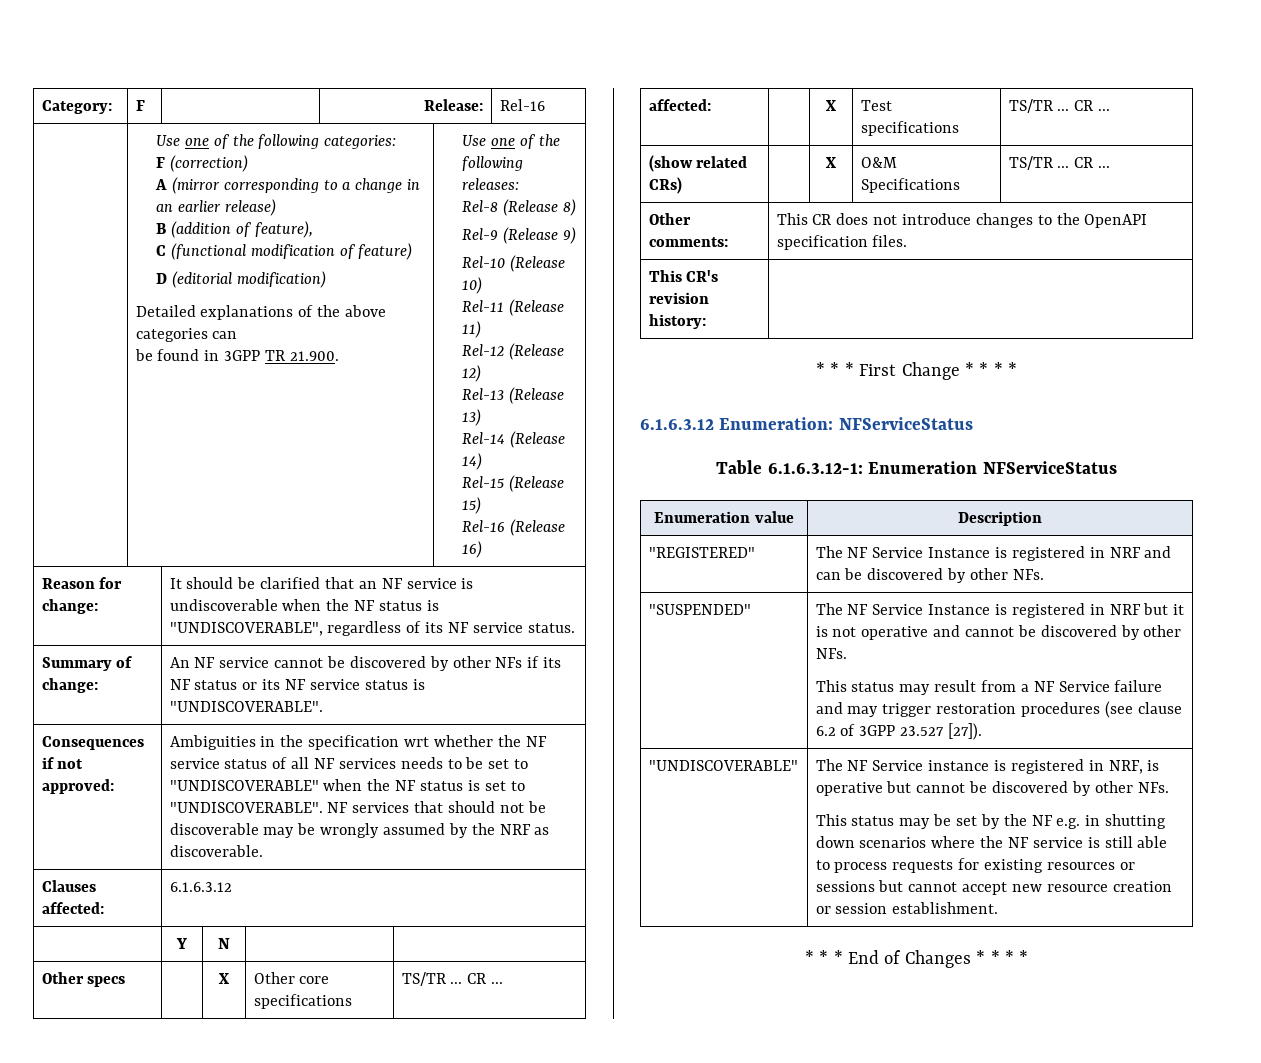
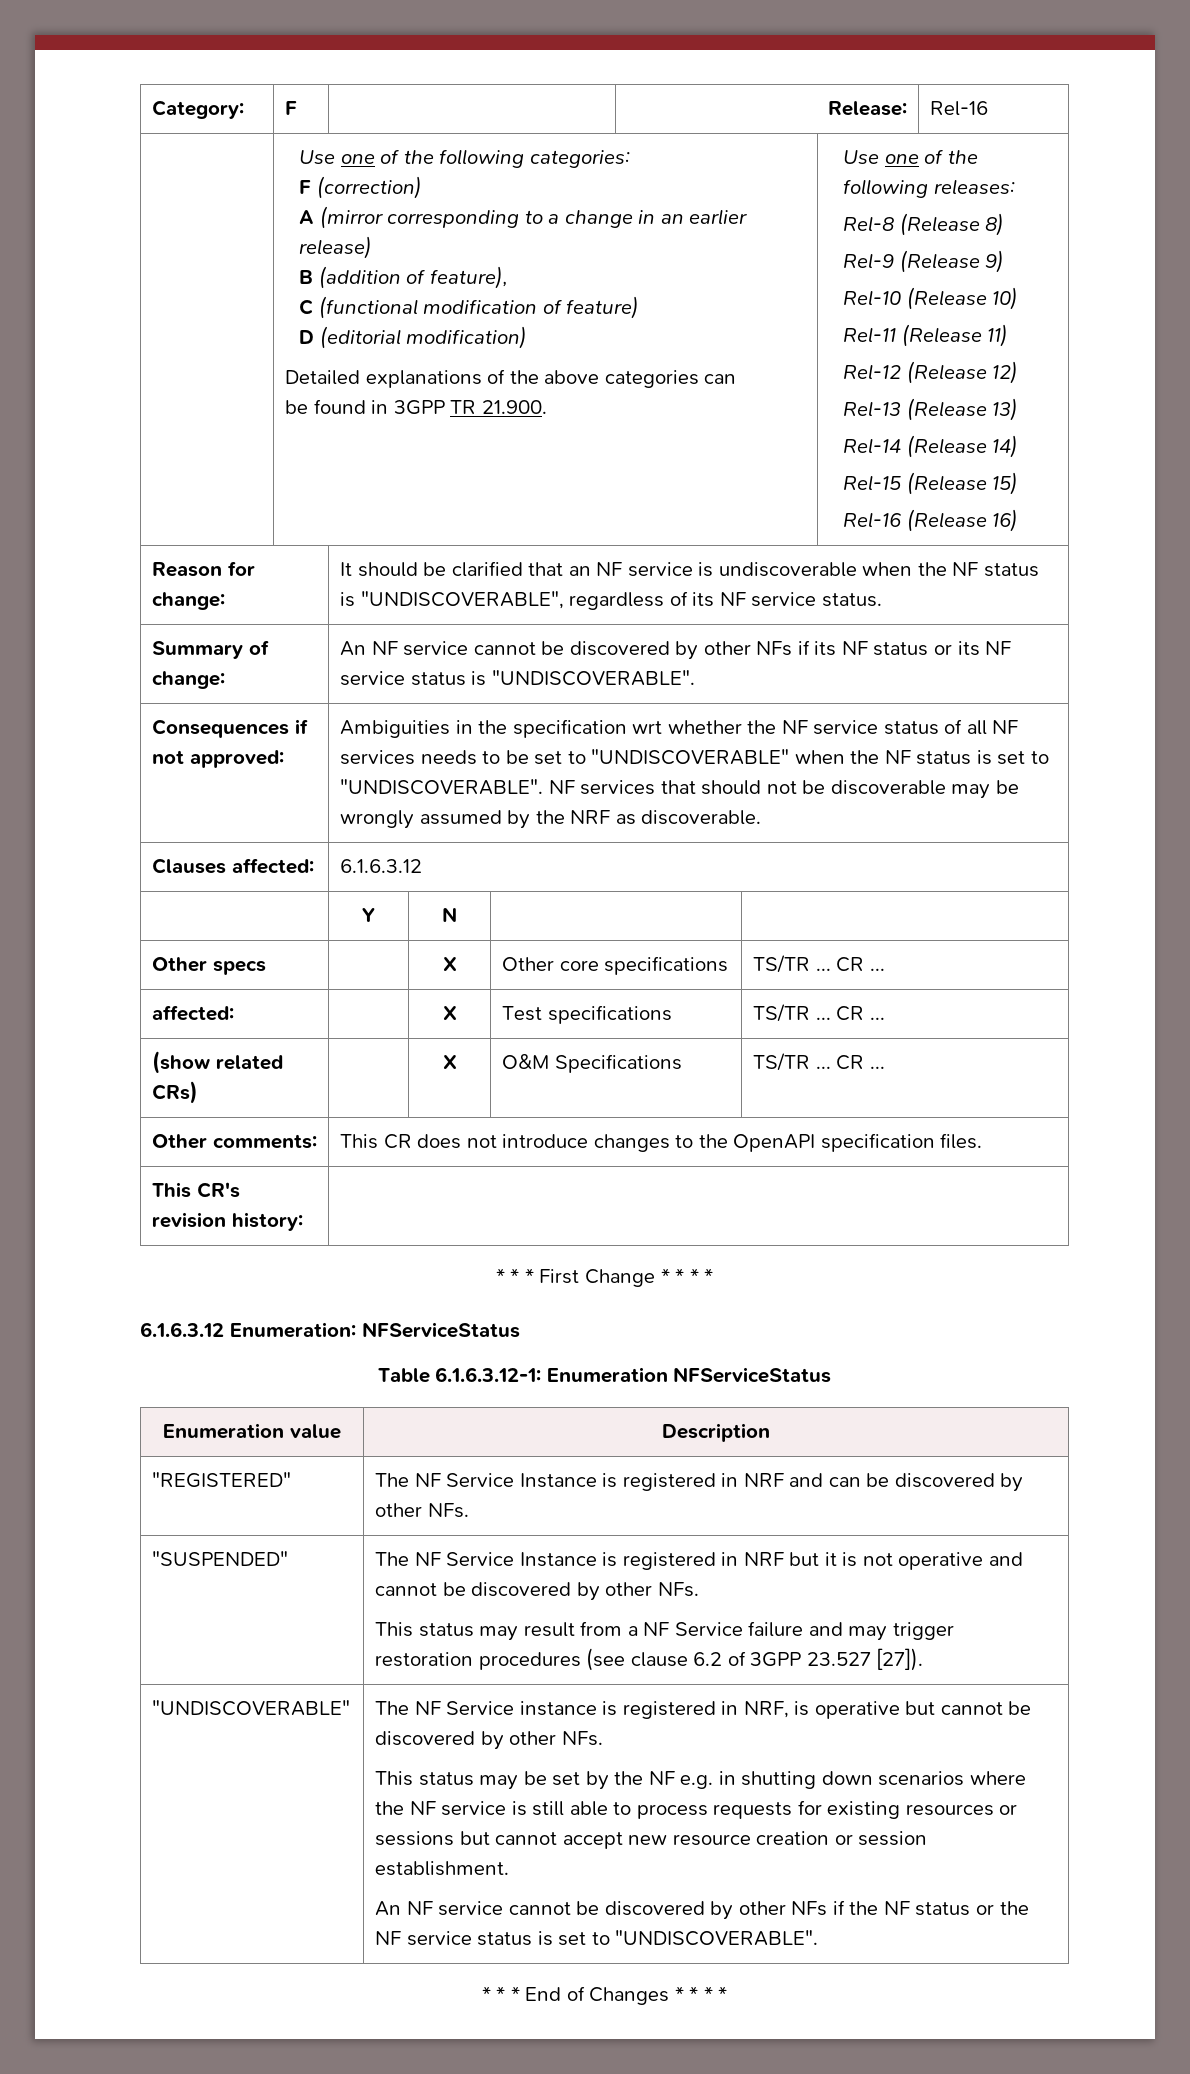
+ An NF service cannot be discovered by other NFs if the NF status or the NF service status is set to "UNDISCOVERABLE".

